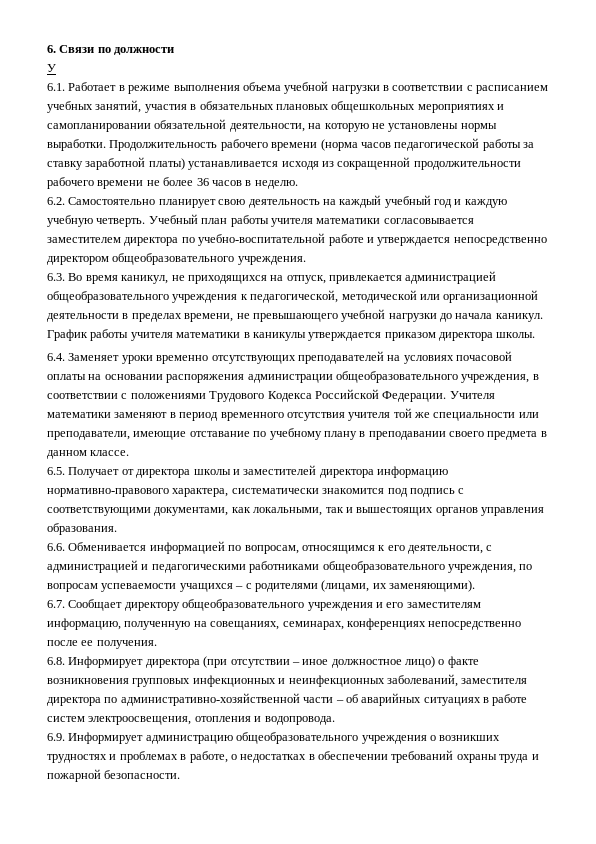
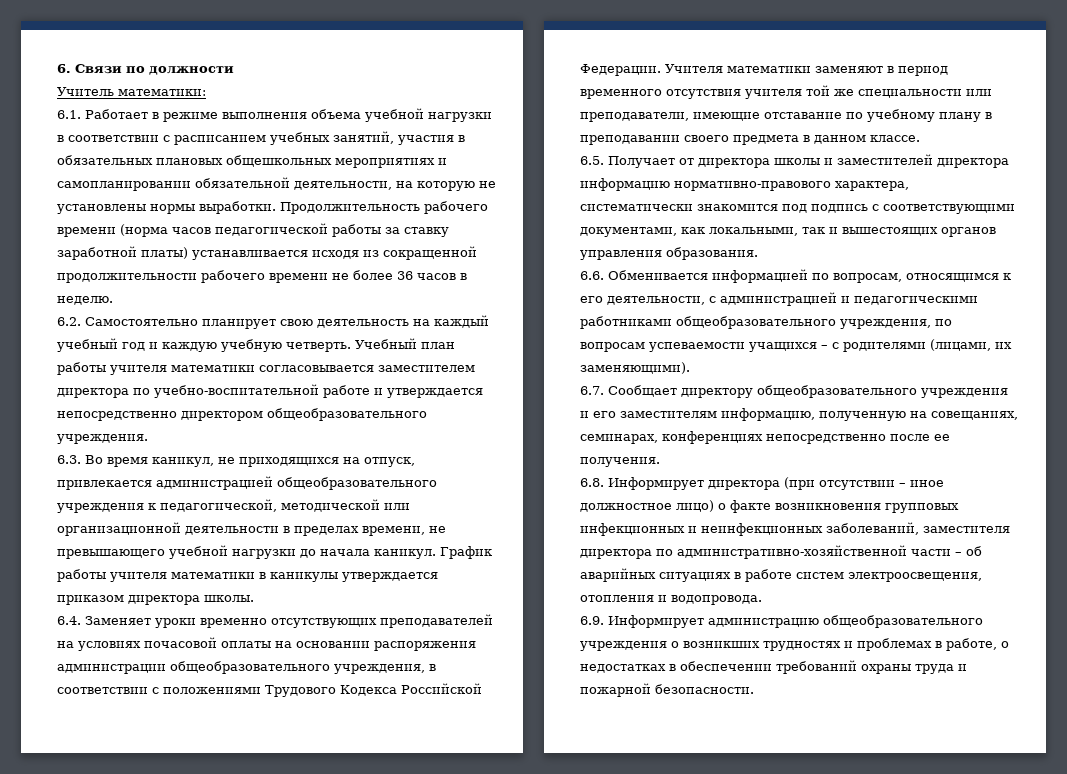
- У
+ Учитель математики:

